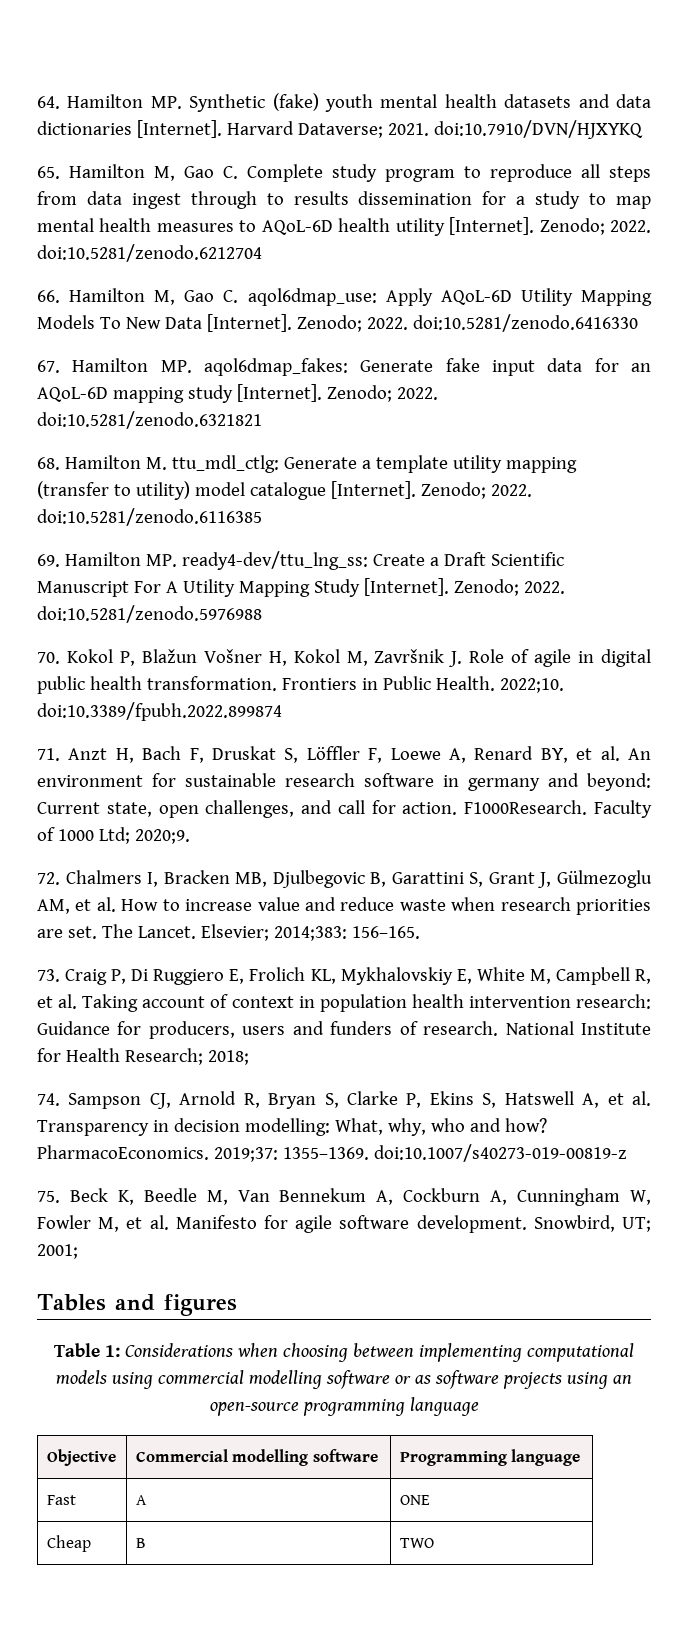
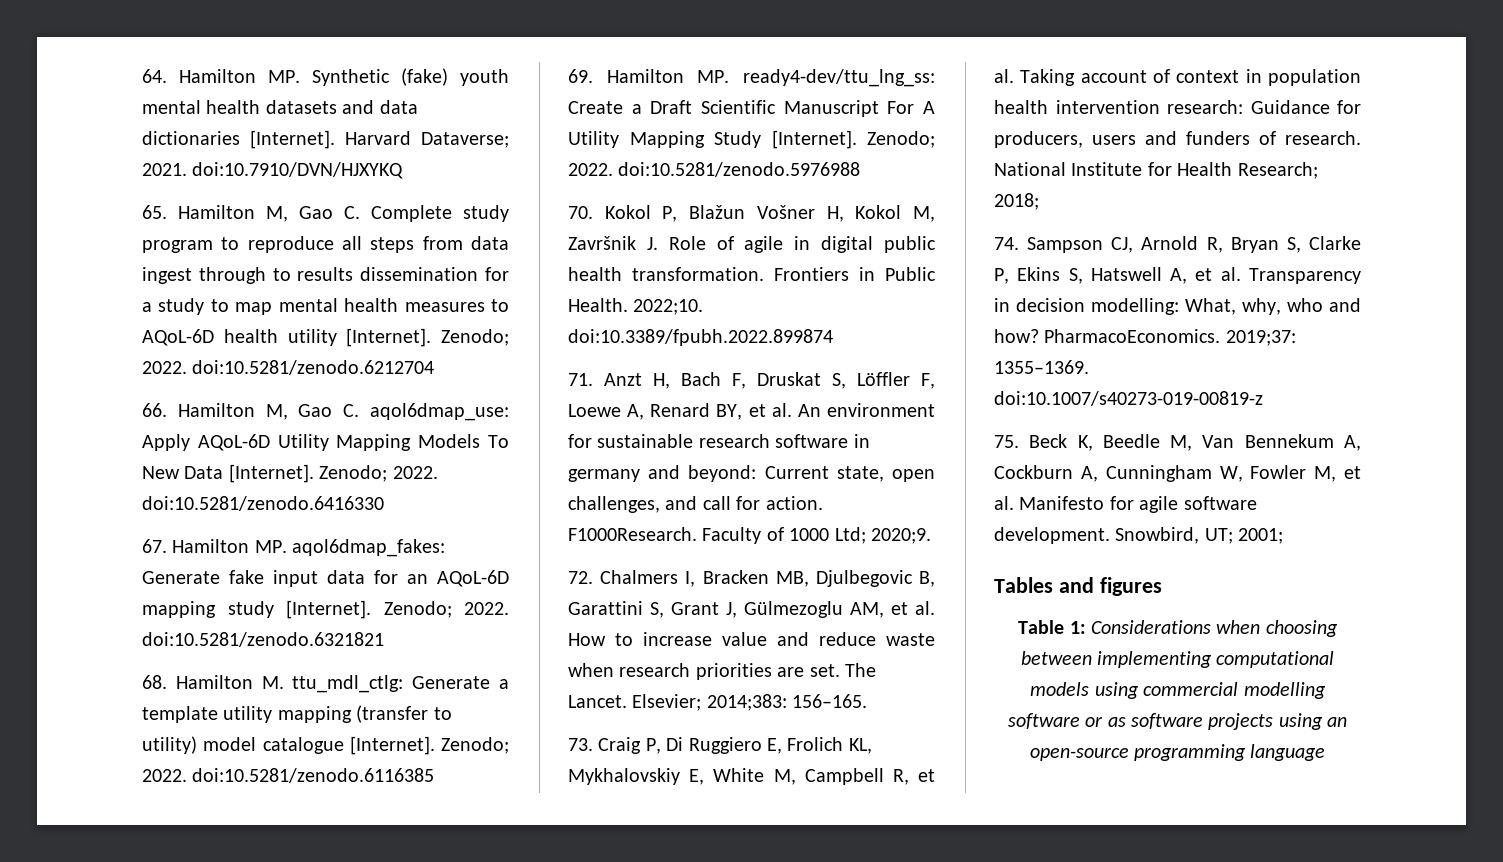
- Objective | Commercial modelling software | Programming language
- Fast | A | ONE
- Cheap | B | TWO

